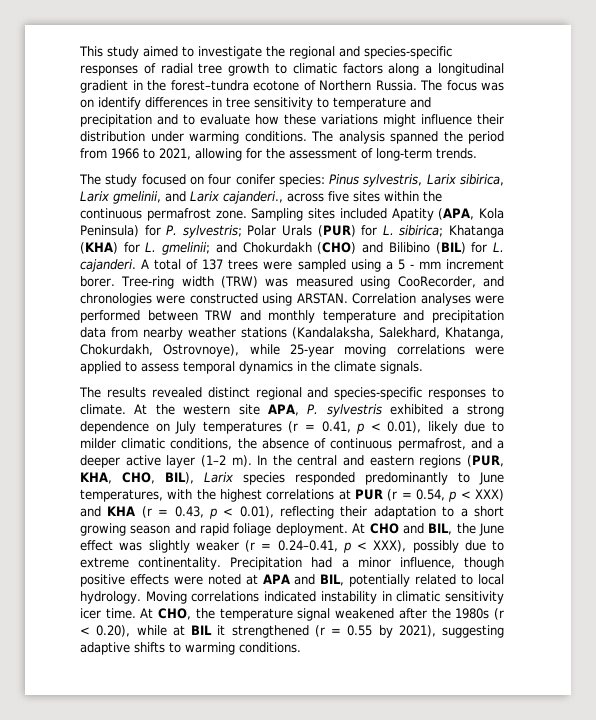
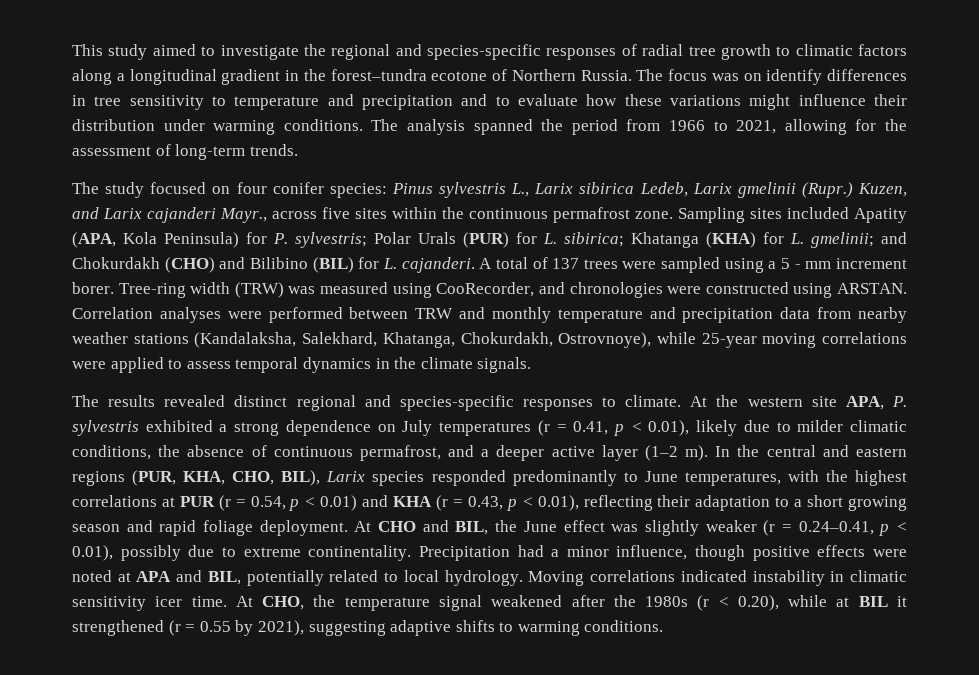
- The study focused on four conifer species: Pinus sylvestris, Larix sibirica, Larix gmelinii, and Larix cajanderi., across five sites within the continuous permafrost zone.
+ The study focused on four conifer species: Pinus sylvestris L., Larix sibirica Ledeb, Larix gmelinii (Rupr.) Kuzen, and Larix cajanderi Mayr., across five sites within the continuous permafrost zone.
- In the central and eastern regions (PUR, KHA, CHO, BIL), Larix species responded predominantly to June temperatures, with the highest correlations at PUR (r = 0.54, p < XXX) and KHA (r = 0.43, p < 0.01), reflecting their adaptation to a short growing season and rapid foliage deployment.
+ In the central and eastern regions (PUR, KHA, CHO, BIL), Larix species responded predominantly to June temperatures, with the highest correlations at PUR (r = 0.54, p < 0.01) and KHA (r = 0.43, p < 0.01), reflecting their adaptation to a short growing season and rapid foliage deployment.
- At CHO and BIL, the June effect was slightly weaker (r = 0.24–0.41, p < XXX), possibly due to extreme continentality.
+ At CHO and BIL, the June effect was slightly weaker (r = 0.24–0.41, p < 0.01), possibly due to extreme continentality.

